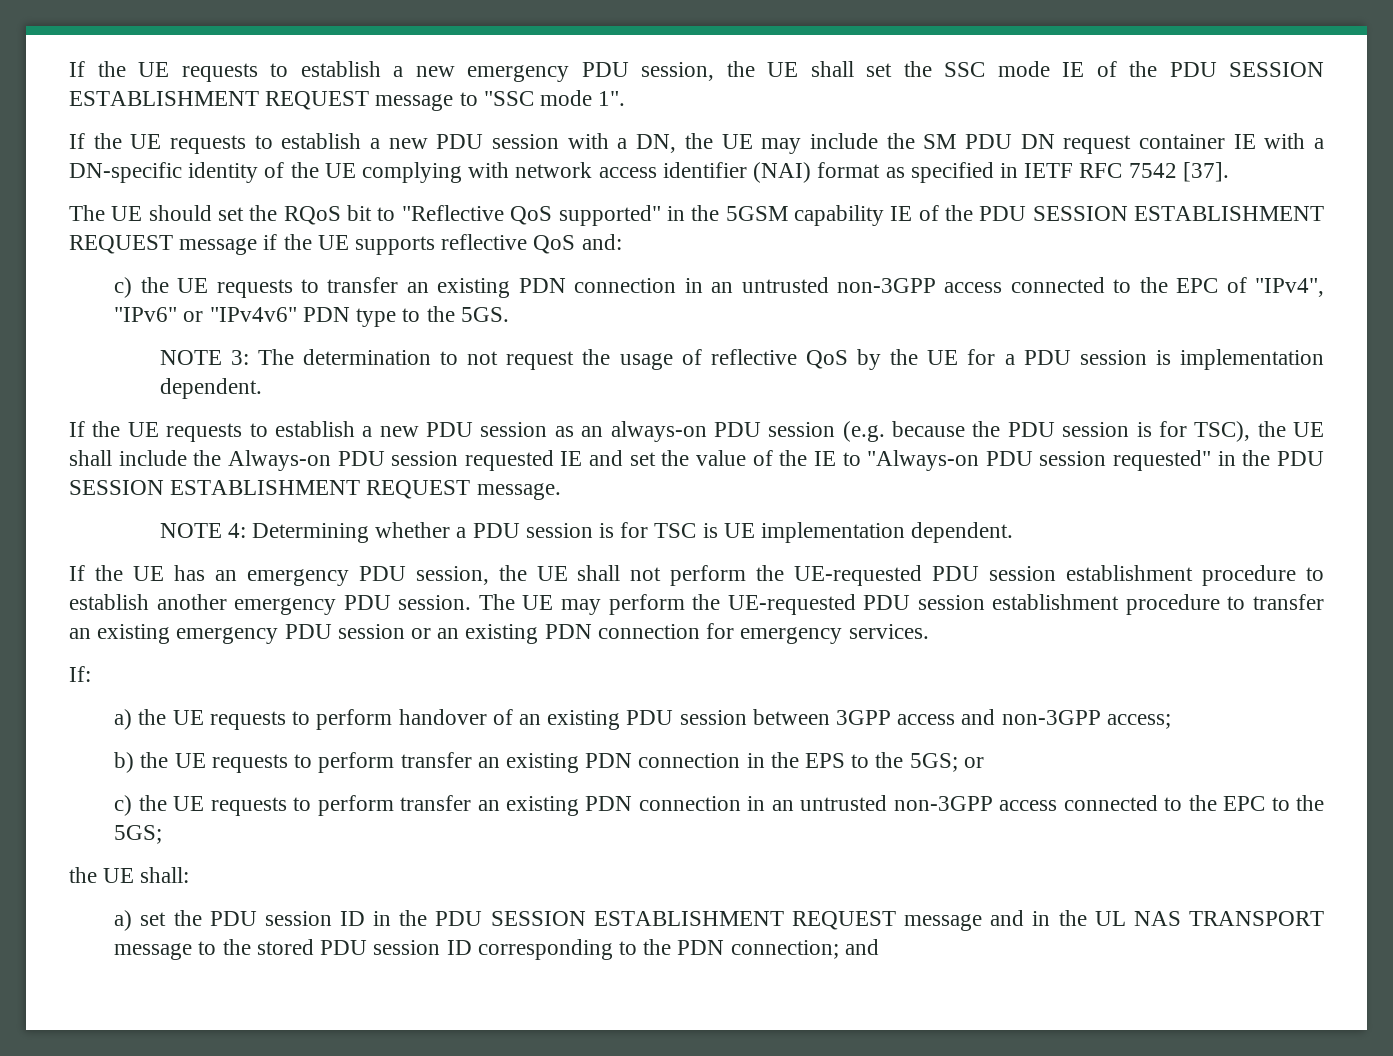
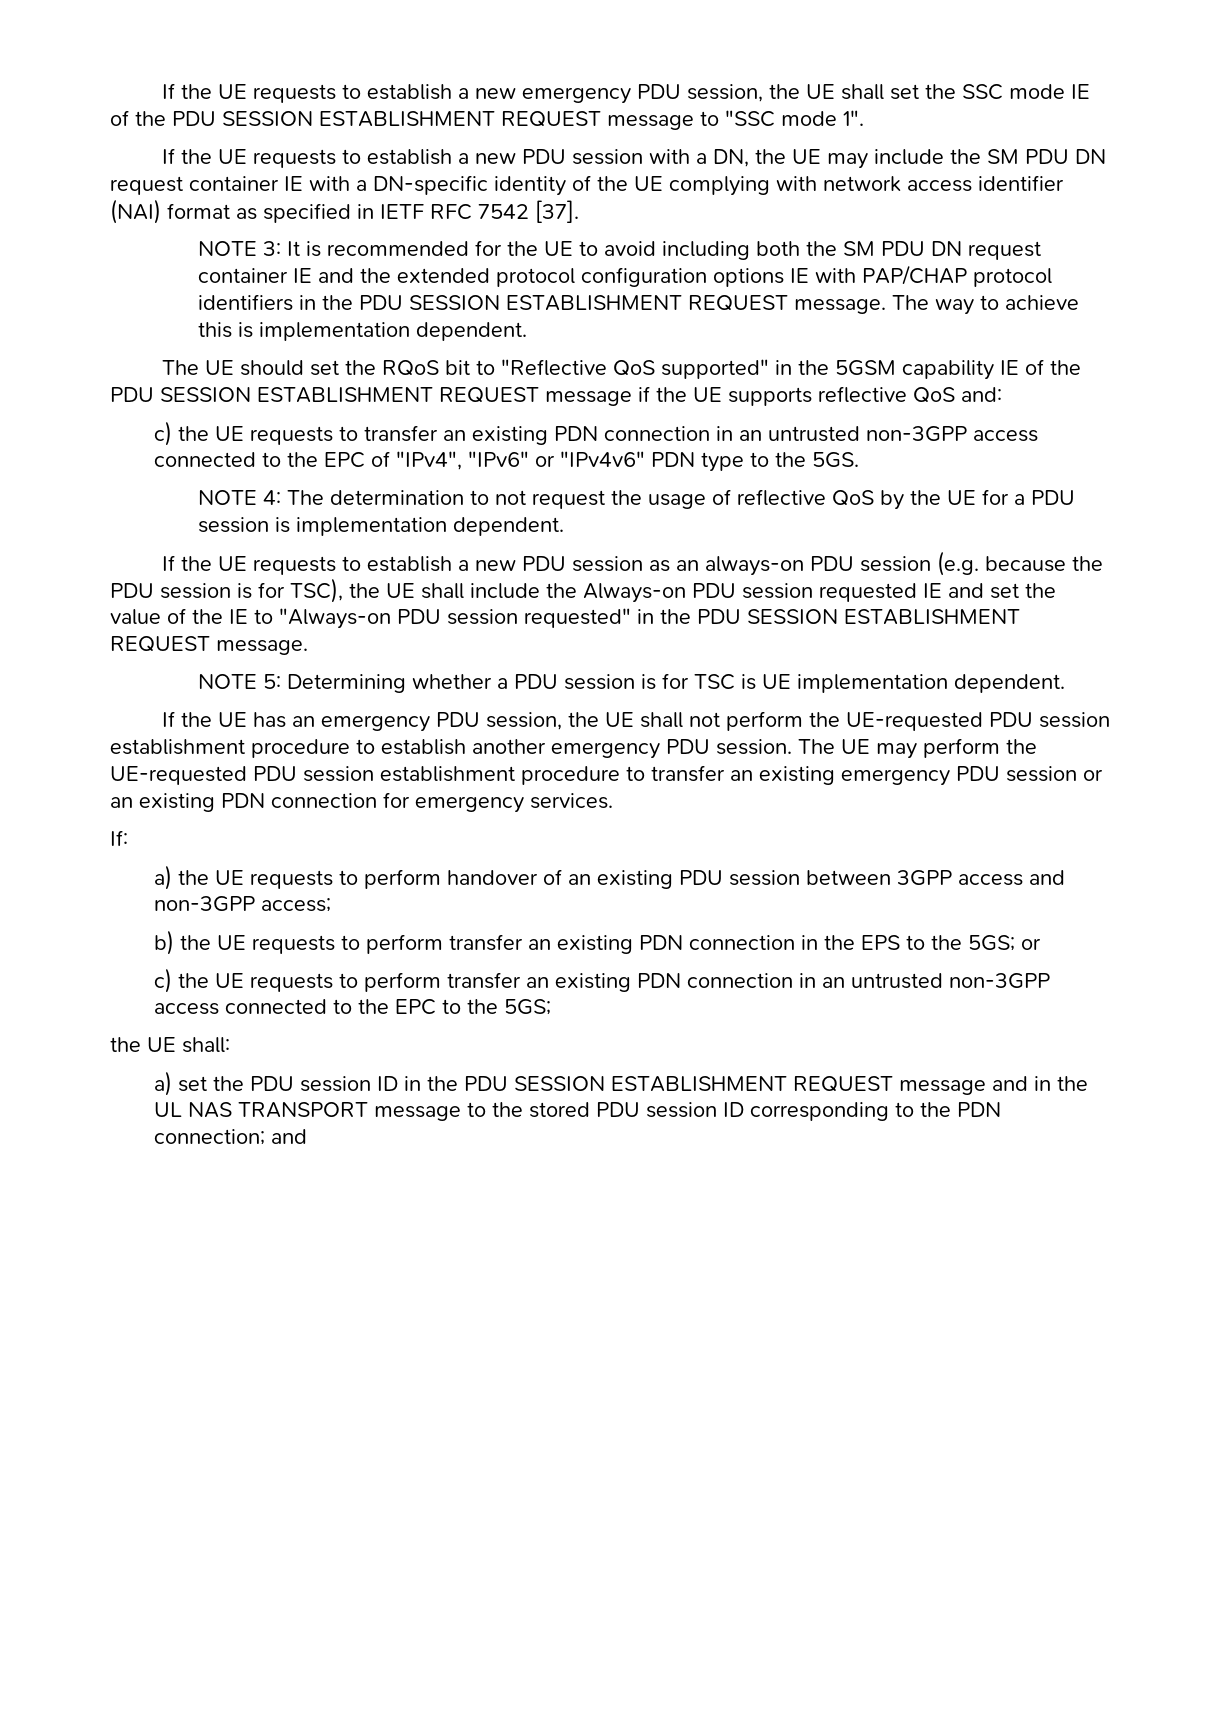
+ NOTE 3: It is recommended for the UE to avoid including both the SM PDU DN request container IE and the extended protocol configuration options IE with PAP/CHAP protocol identifiers in the PDU SESSION ESTABLISHMENT REQUEST message. The way to achieve this is implementation dependent.
- NOTE 3: The determination to not request the usage of reflective QoS by the UE for a PDU session is implementation dependent.
+ NOTE 4: The determination to not request the usage of reflective QoS by the UE for a PDU session is implementation dependent.
- NOTE 4: Determining whether a PDU session is for TSC is UE implementation dependent.
+ NOTE 5: Determining whether a PDU session is for TSC is UE implementation dependent.

